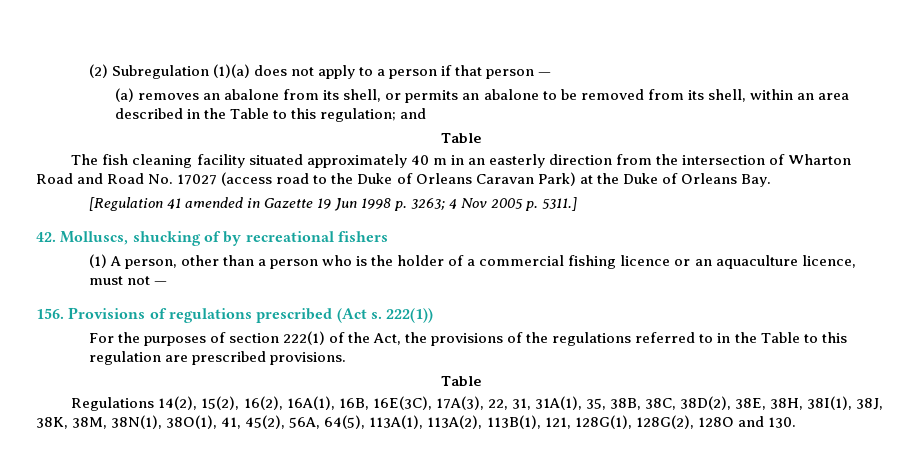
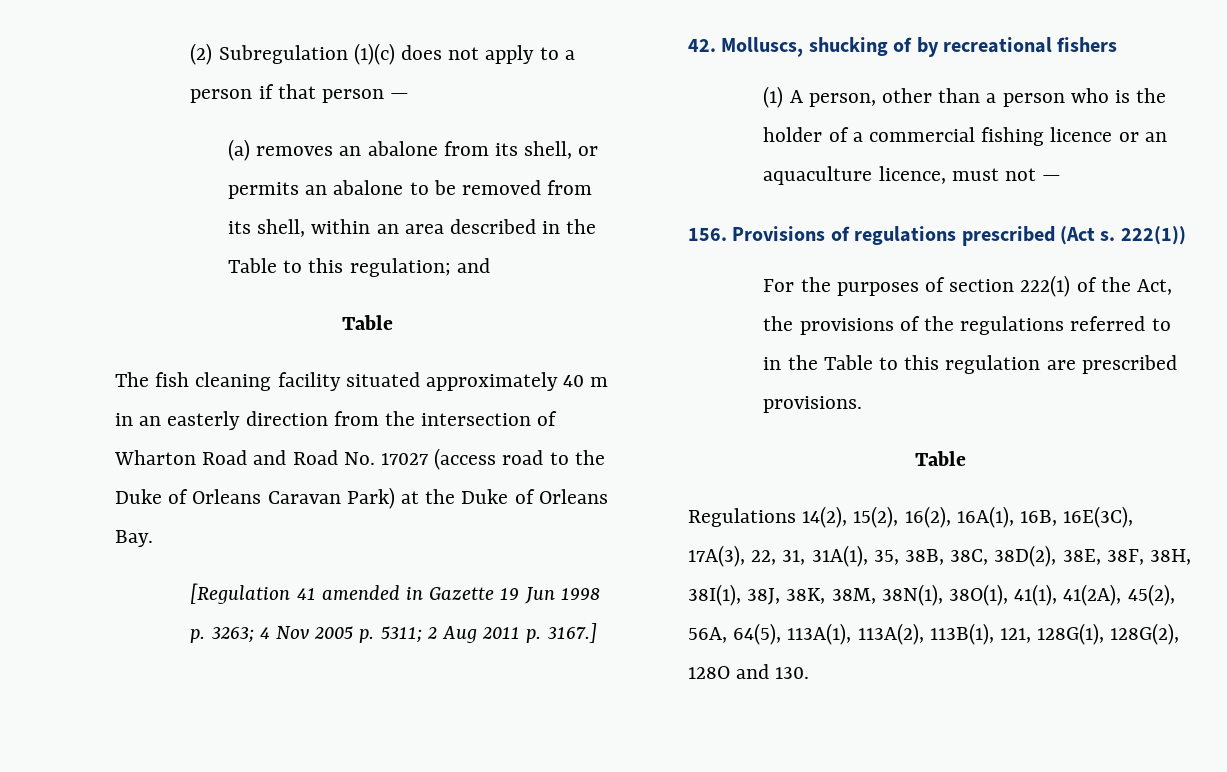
- (2) Subregulation (1)(a) does not apply to a person if that person —
+ (2) Subregulation (1)(c) does not apply to a person if that person —
- [Regulation 41 amended in Gazette 19 Jun 1998 p. 3263; 4 Nov 2005 p. 5311.]
+ [Regulation 41 amended in Gazette 19 Jun 1998 p. 3263; 4 Nov 2005 p. 5311; 2 Aug 2011 p. 3167.]
- Regulations 14(2), 15(2), 16(2), 16A(1), 16B, 16E(3C), 17A(3), 22, 31, 31A(1), 35, 38B, 38C, 38D(2), 38E, 38H, 38I(1), 38J, 38K, 38M, 38N(1), 38O(1), 41, 45(2), 56A, 64(5), 113A(1), 113A(2), 113B(1), 121, 128G(1), 128G(2), 128O and 130.
+ Regulations 14(2), 15(2), 16(2), 16A(1), 16B, 16E(3C), 17A(3), 22, 31, 31A(1), 35, 38B, 38C, 38D(2), 38E, 38F, 38H, 38I(1), 38J, 38K, 38M, 38N(1), 38O(1), 41(1), 41(2A), 45(2), 56A, 64(5), 113A(1), 113A(2), 113B(1), 121, 128G(1), 128G(2), 128O and 130.

